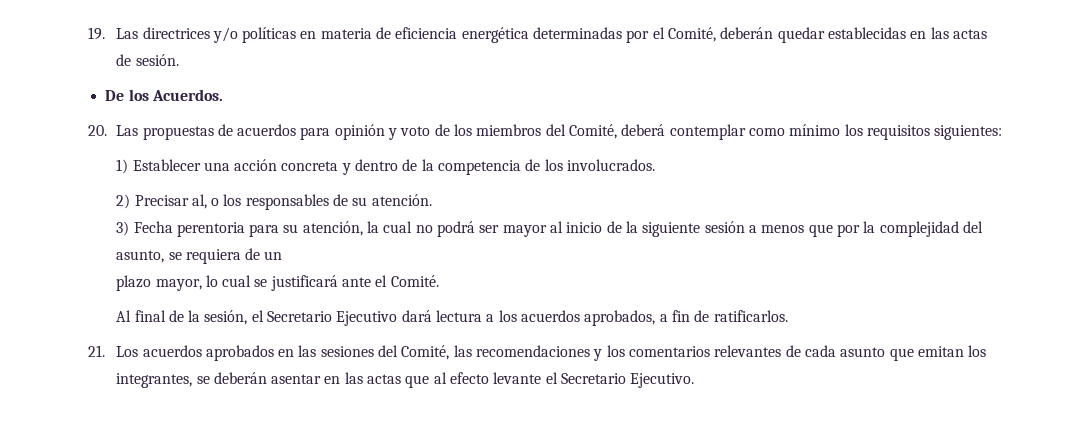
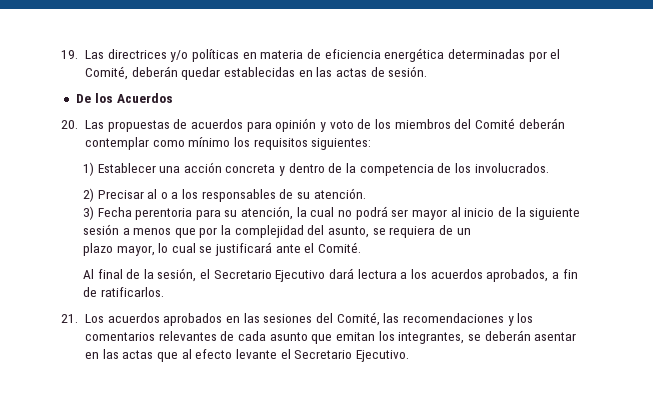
- De los Acuerdos.
+ De los Acuerdos
- 20. Las propuestas de acuerdos para opinión y voto de los miembros del Comité, deberá contemplar como mínimo los requisitos siguientes:
+ 20. Las propuestas de acuerdos para opinión y voto de los miembros del Comité deberán contemplar como mínimo los requisitos siguientes:
- 2) Precisar al, o los responsables de su atención.
+ 2) Precisar al o a los responsables de su atención.

